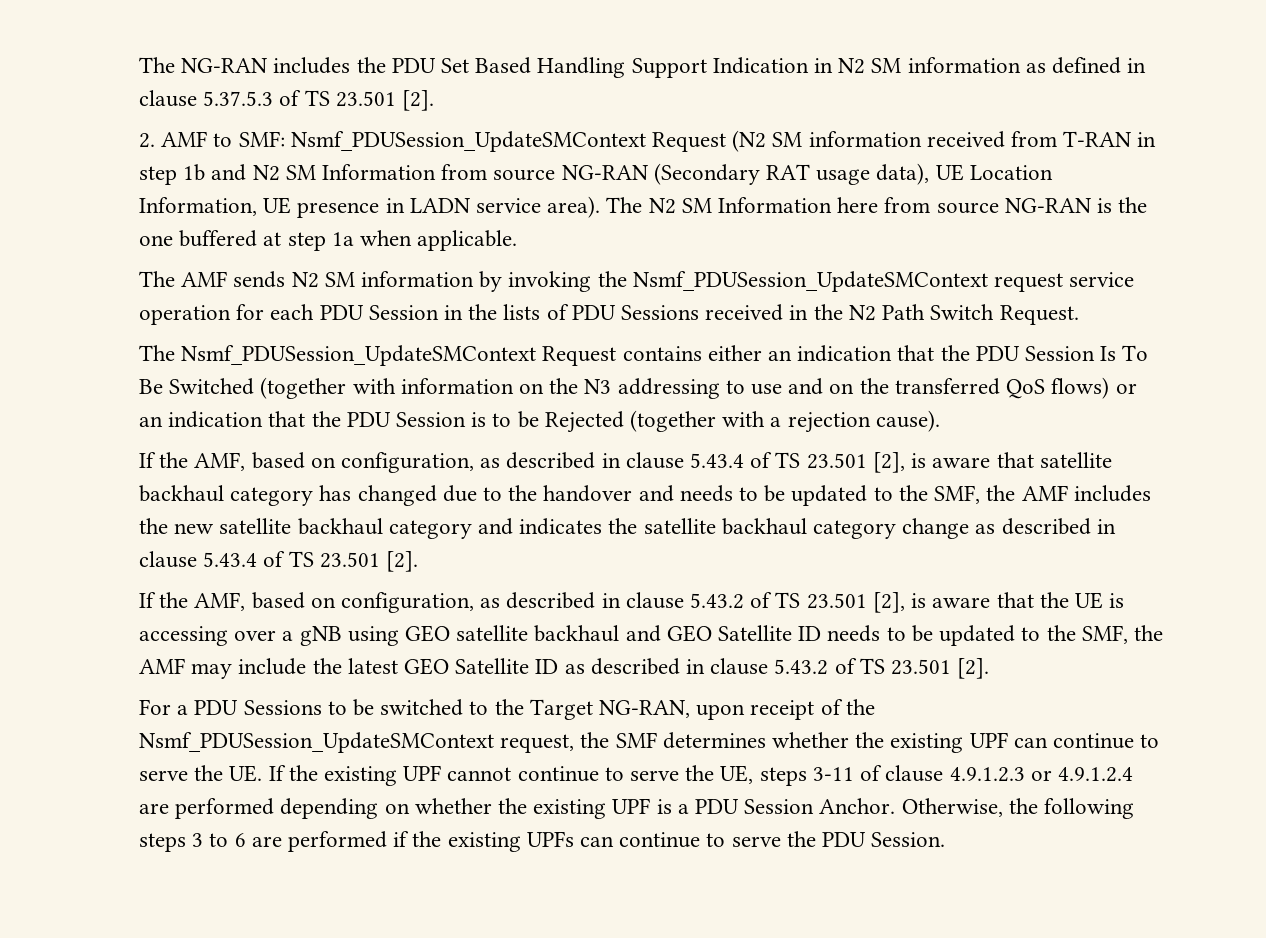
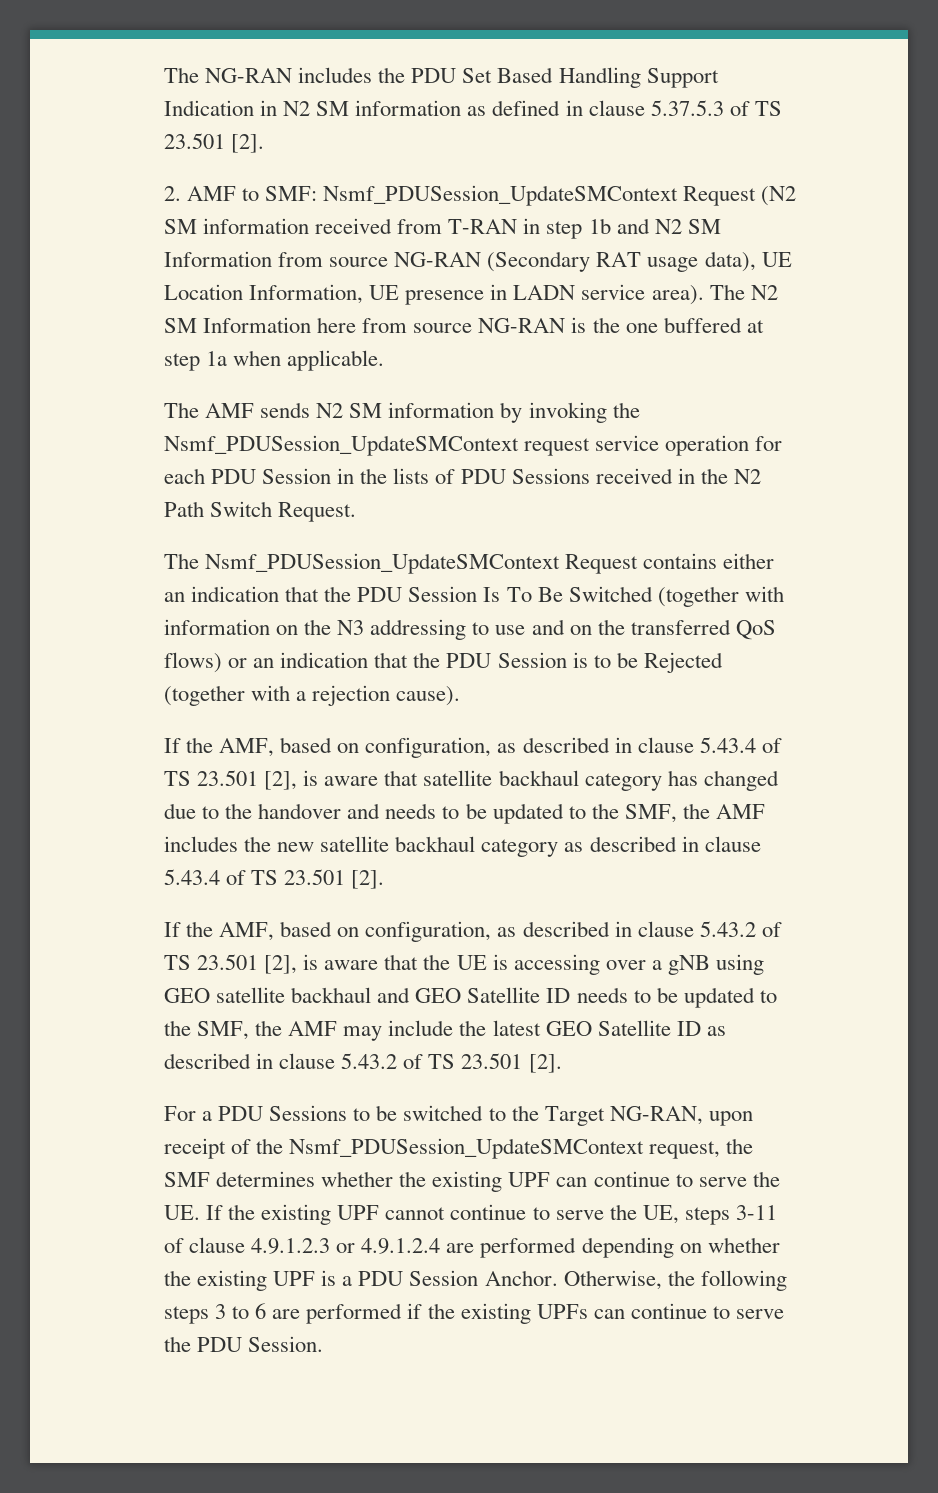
- If the AMF, based on configuration, as described in clause 5.43.4 of TS 23.501 [2], is aware that satellite backhaul category has changed due to the handover and needs to be updated to the SMF, the AMF includes the new satellite backhaul category and indicates the satellite backhaul category change as described in clause 5.43.4 of TS 23.501 [2].
+ If the AMF, based on configuration, as described in clause 5.43.4 of TS 23.501 [2], is aware that satellite backhaul category has changed due to the handover and needs to be updated to the SMF, the AMF includes the new satellite backhaul category as described in clause 5.43.4 of TS 23.501 [2].

